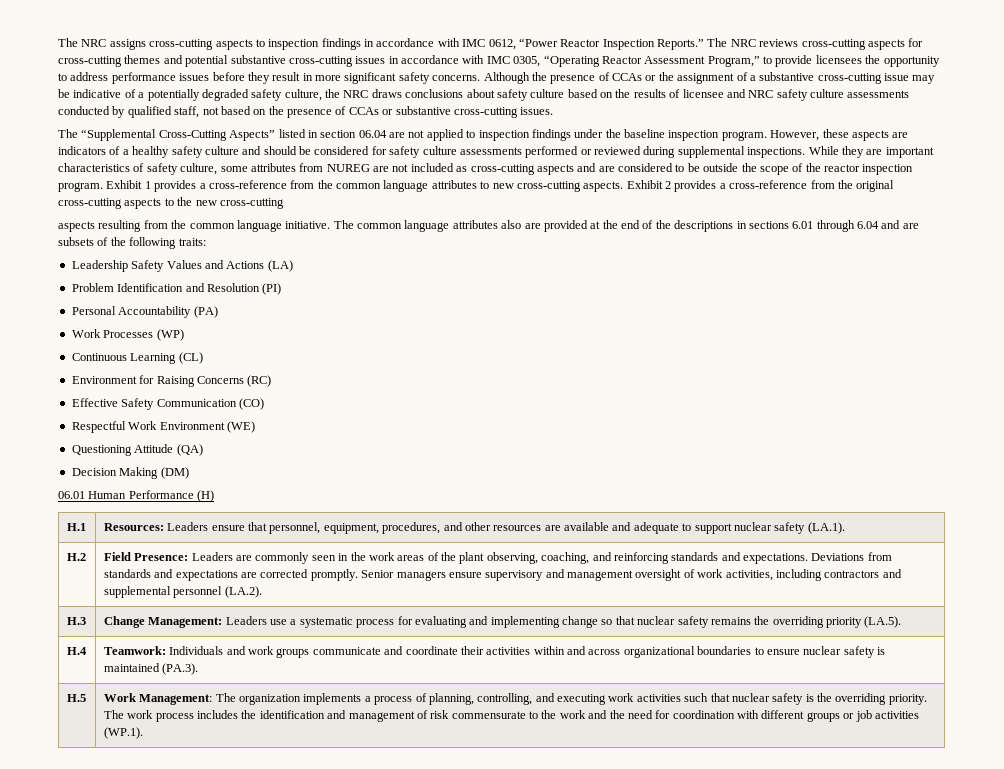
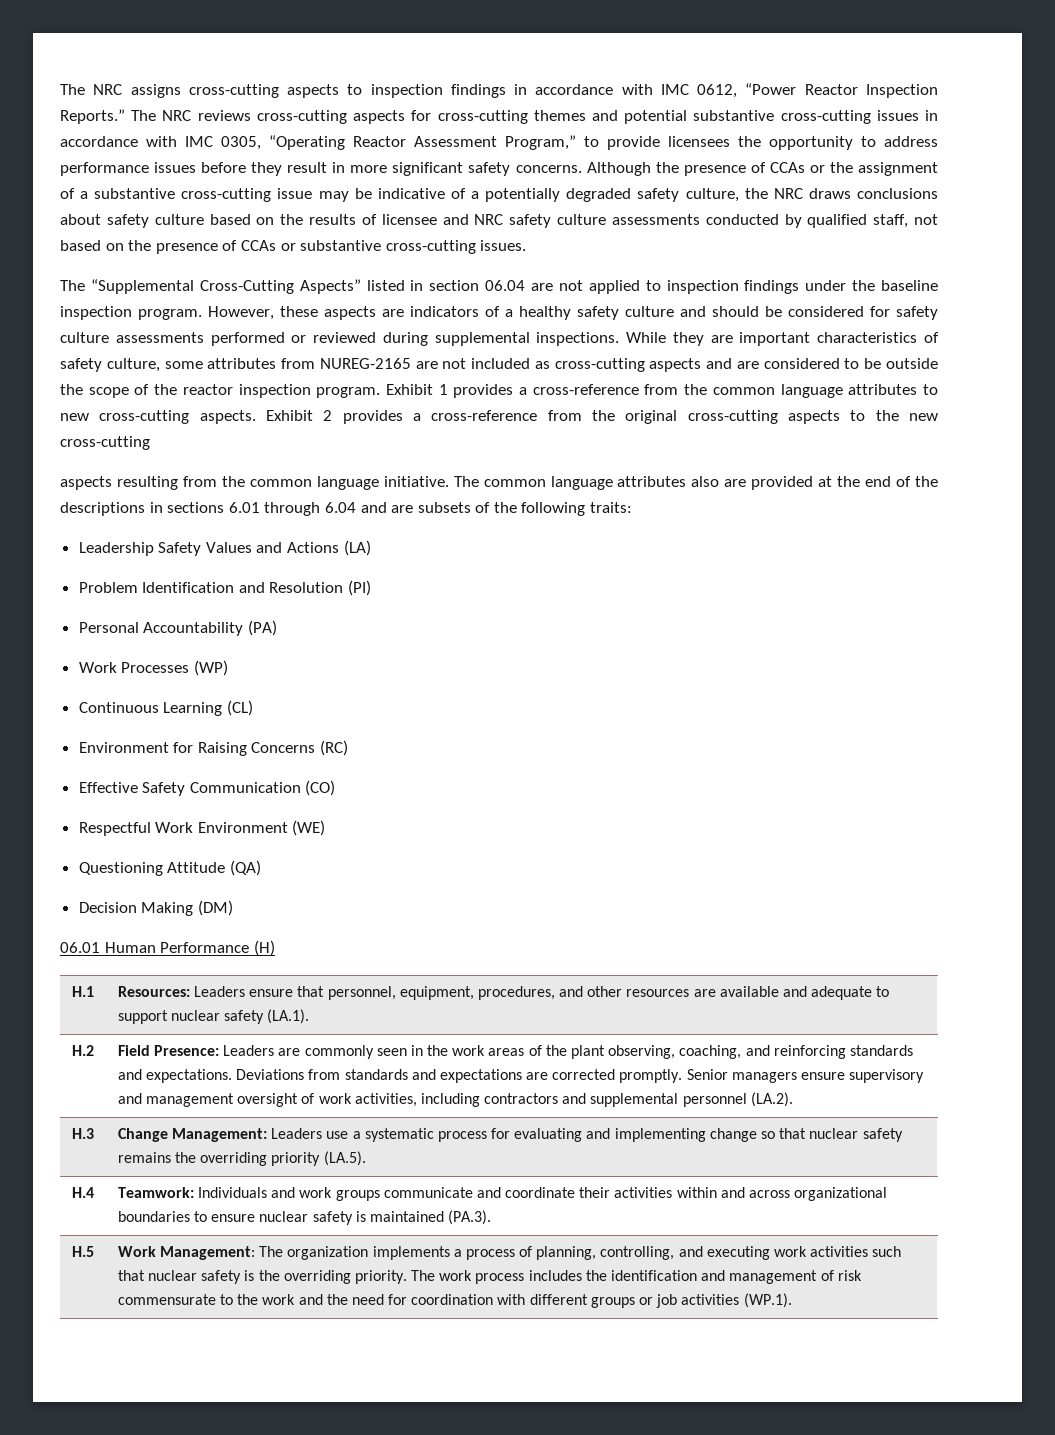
- While they are important characteristics of safety culture, some attributes from NUREG are not included as cross-cutting aspects and are considered to be outside the scope of the reactor inspection program.
+ While they are important characteristics of safety culture, some attributes from NUREG-2165 are not included as cross-cutting aspects and are considered to be outside the scope of the reactor inspection program.

